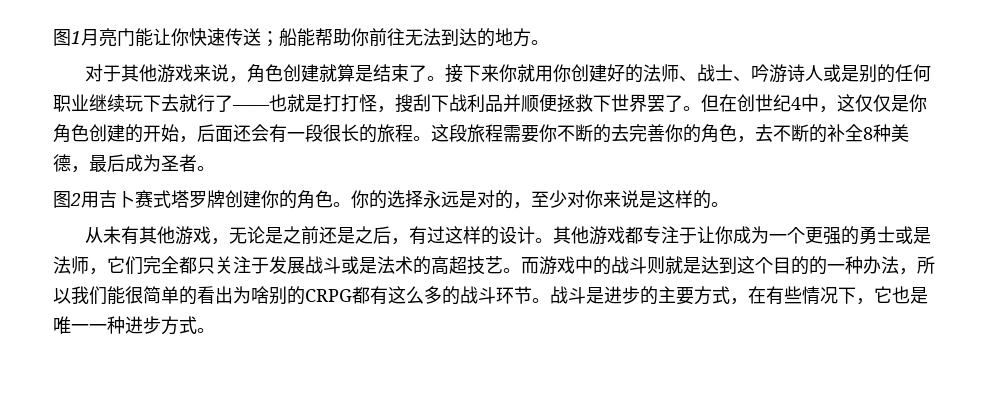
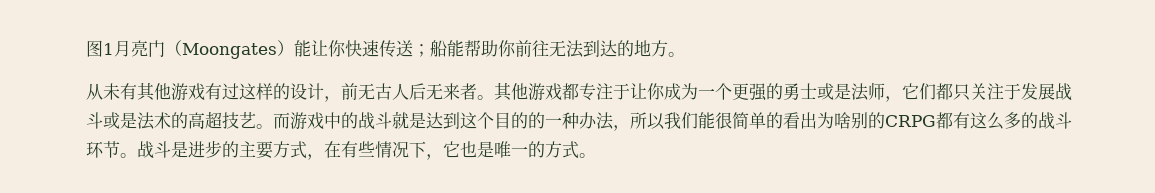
- 图1月亮门能让你快速传送；船能帮助你前往无法到达的地方。
+ 图1月亮门（Moongates）能让你快速传送；船能帮助你前往无法到达的地方。
- 对于其他游戏来说，角色创建就算是结束了。接下来你就用你创建好的法师、战士、吟游诗人或是别的任何职业继续玩下去就行了——也就是打打怪，搜刮下战利品并顺便拯救下世界罢了。但在创世纪4中，这仅仅是你角色创建的开始，后面还会有一段很长的旅程。这段旅程需要你不断的去完善你的角色，去不断的补全8种美德，最后成为圣者。
- 图2用吉卜赛式塔罗牌创建你的角色。你的选择永远是对的，至少对你来说是这样的。
- 从未有其他游戏，无论是之前还是之后，有过这样的设计。
+ 从未有其他游戏有过这样的设计，前无古人后无来者。
- 其他游戏都专注于让你成为一个更强的勇士或是法师，它们完全都只关注于发展战斗或是法术的高超技艺。
+ 其他游戏都专注于让你成为一个更强的勇士或是法师，它们都只关注于发展战斗或是法术的高超技艺。
- 而游戏中的战斗则就是达到这个目的的一种办法，所以我们能很简单的看出为啥别的CRPG都有这么多的战斗环节。
+ 而游戏中的战斗就是达到这个目的的一种办法，所以我们能很简单的看出为啥别的CRPG都有这么多的战斗环节。
- 战斗是进步的主要方式，在有些情况下，它也是唯一一种进步方式。
+ 战斗是进步的主要方式，在有些情况下，它也是唯一的方式。

